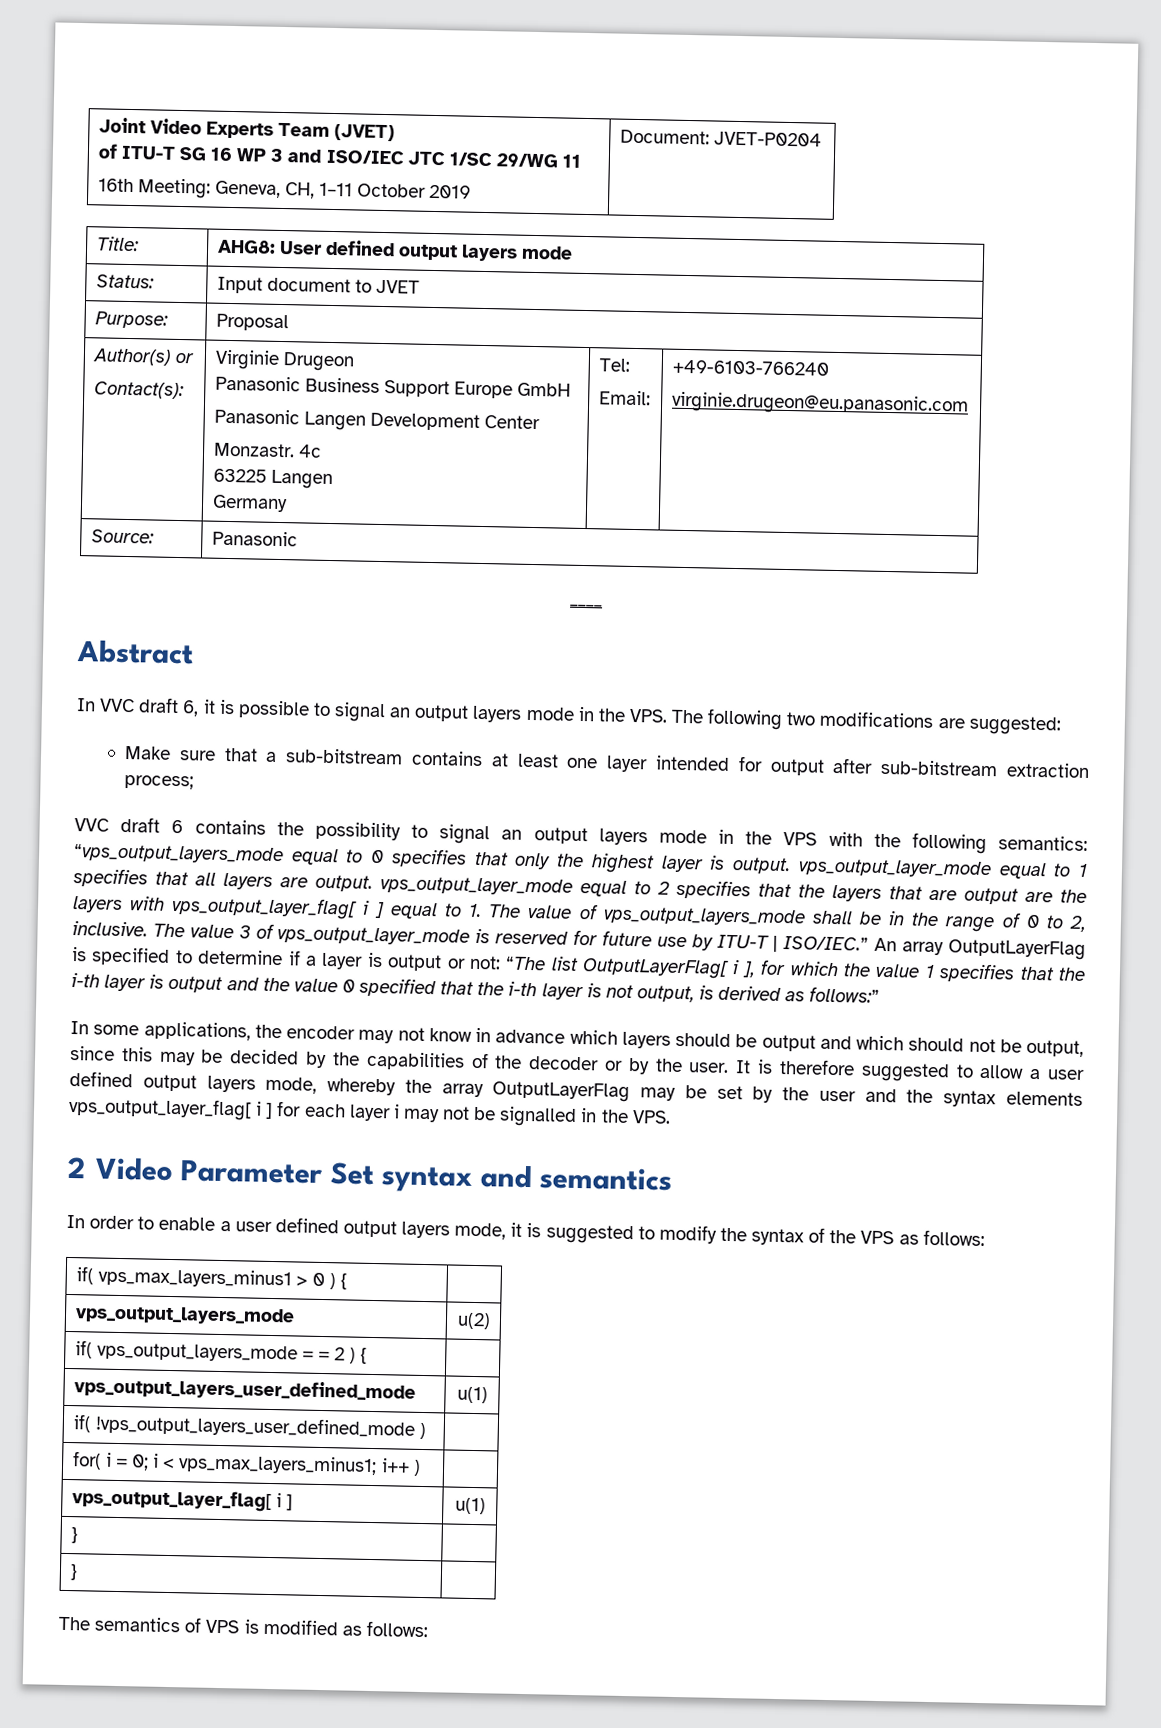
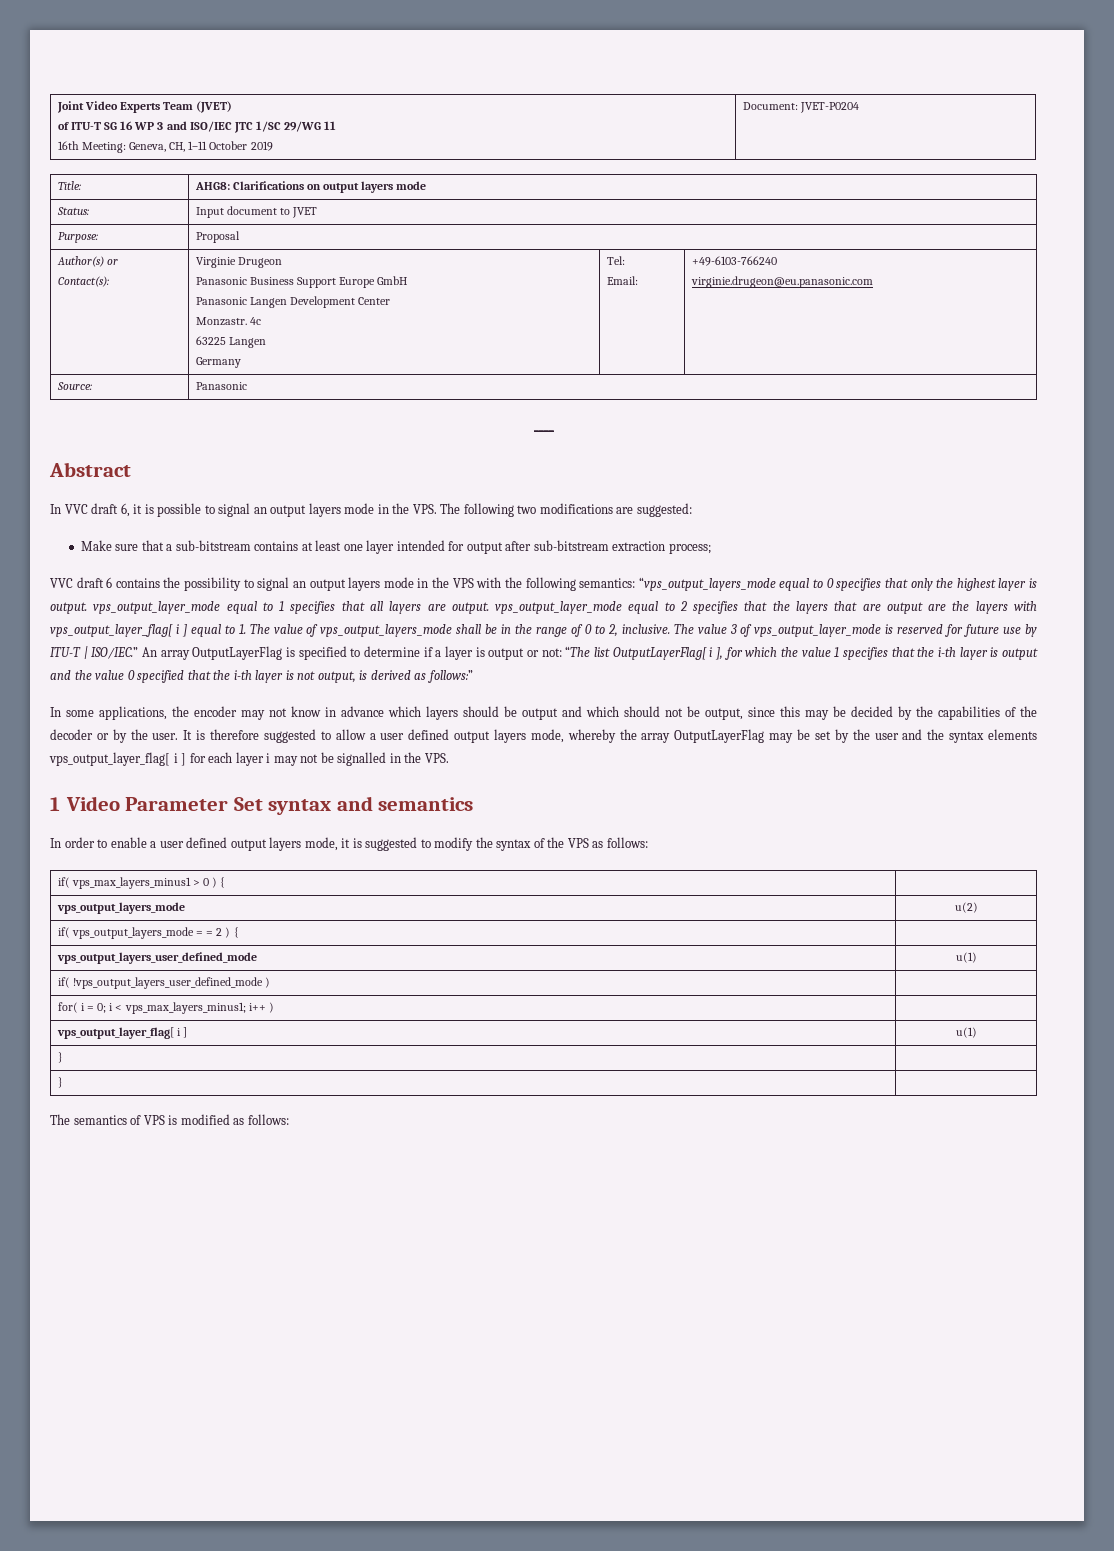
- Title: | AHG8: User defined output layers mode
+ Title: | AHG8: Clarifications on output layers mode
- 2 Video Parameter Set syntax and semantics
+ 1 Video Parameter Set syntax and semantics

